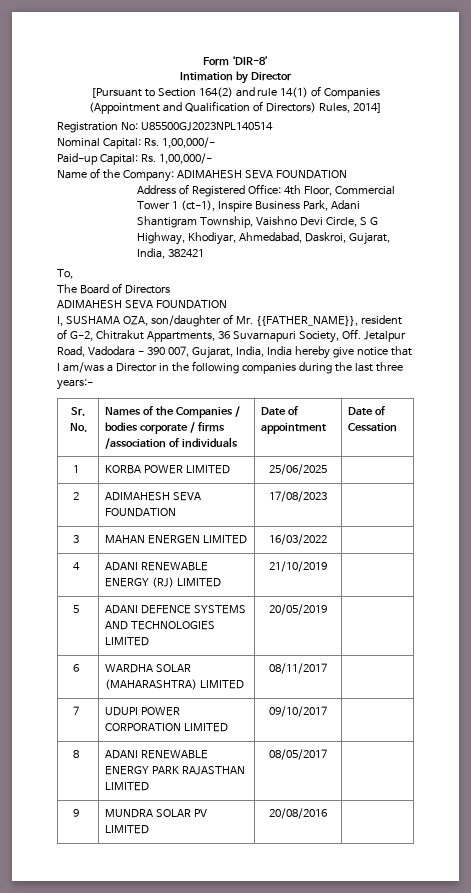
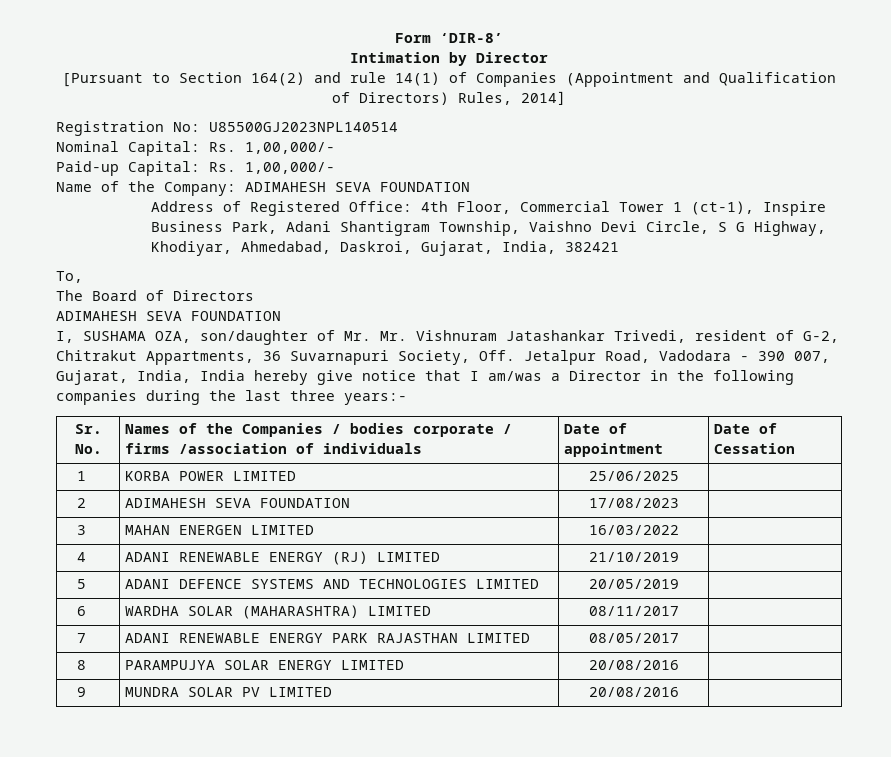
- I, SUSHAMA OZA, son/daughter of Mr. {{FATHER_NAME}}, resident of G-2, Chitrakut Appartments, 36 Suvarnapuri Society, Off. Jetalpur Road, Vadodara - 390 007, Gujarat, India, India hereby give notice that I am/was a Director in the following companies during the last three years:-
+ I, SUSHAMA OZA, son/daughter of Mr. Mr. Vishnuram Jatashankar Trivedi, resident of G-2, Chitrakut Appartments, 36 Suvarnapuri Society, Off. Jetalpur Road, Vadodara - 390 007, Gujarat, India, India hereby give notice that I am/was a Director in the following companies during the last three years:-
- 7 | UDUPI POWER CORPORATION LIMITED | 09/10/2017 |
- 8 | ADANI RENEWABLE ENERGY PARK RAJASTHAN LIMITED | 08/05/2017 |
+ 7 | ADANI RENEWABLE ENERGY PARK RAJASTHAN LIMITED | 08/05/2017 |
+ 8 | PARAMPUJYA SOLAR ENERGY LIMITED | 20/08/2016 |

